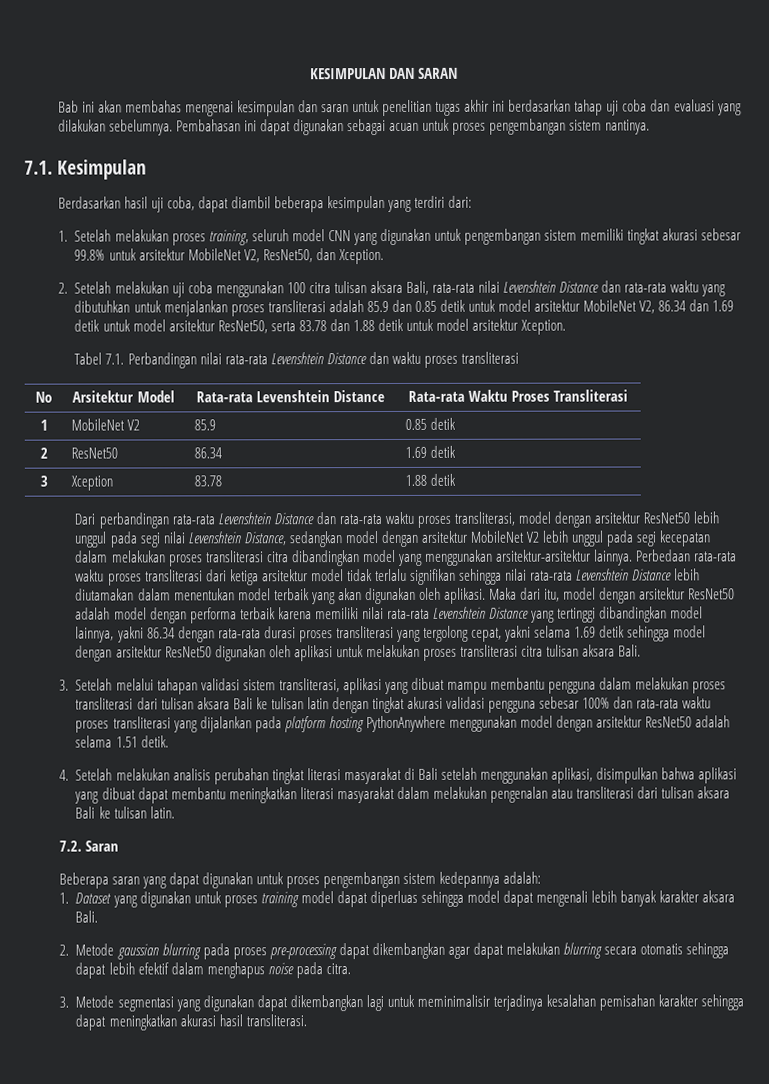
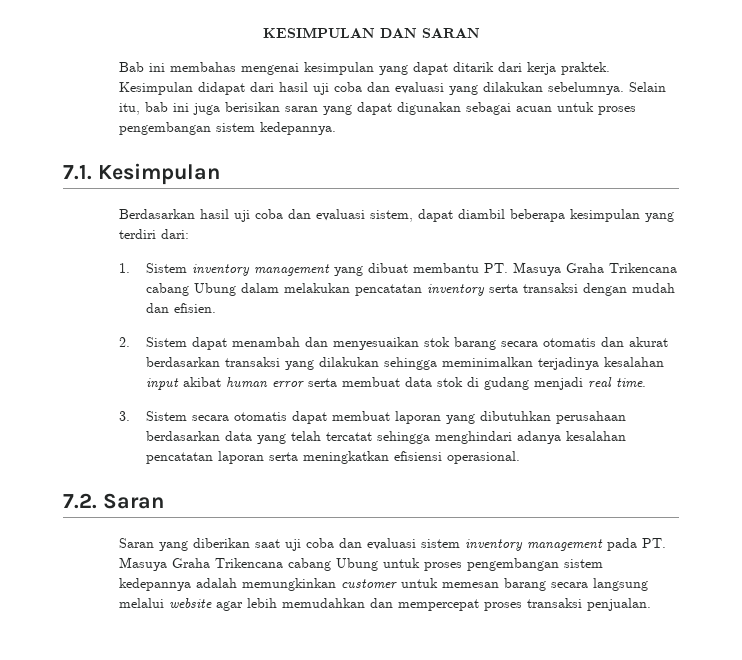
- Bab ini akan membahas mengenai kesimpulan dan saran untuk penelitian tugas akhir ini berdasarkan tahap uji coba dan evaluasi yang dilakukan sebelumnya.
+ Bab ini membahas mengenai kesimpulan yang dapat ditarik dari kerja praktek. Kesimpulan didapat dari hasil uji coba dan evaluasi yang dilakukan sebelumnya.
- Pembahasan ini dapat digunakan sebagai acuan untuk proses pengembangan sistem nantinya.
+ Selain itu, bab ini juga berisikan saran yang dapat digunakan sebagai acuan untuk proses pengembangan sistem kedepannya.
- Berdasarkan hasil uji coba, dapat diambil beberapa kesimpulan yang terdiri dari:
+ Berdasarkan hasil uji coba dan evaluasi sistem, dapat diambil beberapa kesimpulan yang terdiri dari:
- 1. Setelah melakukan proses training, seluruh model CNN yang digunakan untuk pengembangan sistem memiliki tingkat akurasi sebesar 99.8% untuk arsitektur MobileNet V2, ResNet50, dan Xception.
- 2. Setelah melakukan uji coba menggunakan 100 citra tulisan aksara Bali, rata-rata nilai Levenshtein Distance dan rata-rata waktu yang dibutuhkan untuk menjalankan proses transliterasi adalah 85.9 dan 0.85 detik untuk model arsitektur MobileNet V2, 86.34 dan 1.69 detik untuk model arsitektur ResNet50, serta 83.78 dan 1.88 detik untuk model arsitektur Xception.
- Tabel 7.1. Perbandingan nilai rata-rata Levenshtein Distance dan waktu proses transliterasi
- No | Arsitektur Model | Rata-rata Levenshtein Distance | Rata-rata Waktu Proses Transliterasi
- 1 | MobileNet V2 | 85.9 | 0.85 detik
- 2 | ResNet50 | 86.34 | 1.69 detik
- 3 | Xception | 83.78 | 1.88 detik
- Dari perbandingan rata-rata Levenshtein Distance dan rata-rata waktu proses transliterasi, model dengan arsitektur ResNet50 lebih unggul pada segi nilai Levenshtein Distance, sedangkan model dengan arsitektur MobileNet V2 lebih unggul pada segi kecepatan dalam melakukan proses transliterasi citra dibandingkan model yang menggunakan arsitektur-arsitektur lainnya. Perbedaan rata-rata waktu proses transliterasi dari ketiga arsitektur model tidak terlalu signifikan sehingga nilai rata-rata Levenshtein Distance lebih diutamakan dalam menentukan model terbaik yang akan digunakan oleh aplikasi. Maka dari itu, model dengan arsitektur ResNet50 adalah model dengan performa terbaik karena memiliki nilai rata-rata Levenshtein Distance yang tertinggi dibandingkan model lainnya, yakni 86.34 dengan rata-rata durasi proses transliterasi yang tergolong cepat, yakni selama 1.69 detik sehingga model dengan arsitektur ResNet50 digunakan oleh aplikasi untuk melakukan proses transliterasi citra tulisan aksara Bali.
- 3. Setelah melalui tahapan validasi sistem transliterasi, aplikasi yang dibuat mampu membantu pengguna dalam melakukan proses transliterasi dari tulisan aksara Bali ke tulisan latin dengan tingkat akurasi validasi pengguna sebesar 100% dan rata-rata waktu proses transliterasi yang dijalankan pada platform hosting PythonAnywhere menggunakan model dengan arsitektur ResNet50 adalah selama 1.51 detik.
- 4. Setelah melakukan analisis perubahan tingkat literasi masyarakat di Bali setelah menggunakan aplikasi, disimpulkan bahwa aplikasi yang dibuat dapat membantu meningkatkan literasi masyarakat dalam melakukan pengenalan atau transliterasi dari tulisan aksara Bali ke tulisan latin.
+ 1. Sistem inventory management yang dibuat membantu PT. Masuya Graha Trikencana cabang Ubung dalam melakukan pencatatan inventory serta transaksi dengan mudah dan efisien.
+ 2. Sistem dapat menambah dan menyesuaikan stok barang secara otomatis dan akurat berdasarkan transaksi yang dilakukan sehingga meminimalkan terjadinya kesalahan input akibat human error serta membuat data stok di gudang menjadi real time.
+ 3. Sistem secara otomatis dapat membuat laporan yang dibutuhkan perusahaan berdasarkan data yang telah tercatat sehingga menghindari adanya kesalahan pencatatan laporan serta meningkatkan efisiensi operasional.
  7.2. Saran
- Beberapa saran yang dapat digunakan untuk proses pengembangan sistem kedepannya adalah:
- 1. Dataset yang digunakan untuk proses training model dapat diperluas sehingga model dapat mengenali lebih banyak karakter aksara Bali.
- 2. Metode gaussian blurring pada proses pre-processing dapat dikembangkan agar dapat melakukan blurring secara otomatis sehingga dapat lebih efektif dalam menghapus noise pada citra.
- 3. Metode segmentasi yang digunakan dapat dikembangkan lagi untuk meminimalisir terjadinya kesalahan pemisahan karakter sehingga dapat meningkatkan akurasi hasil transliterasi.
+ Saran yang diberikan saat uji coba dan evaluasi sistem inventory management pada PT. Masuya Graha Trikencana cabang Ubung untuk proses pengembangan sistem kedepannya adalah memungkinkan customer untuk memesan barang secara langsung melalui website agar lebih memudahkan dan mempercepat proses transaksi penjualan.

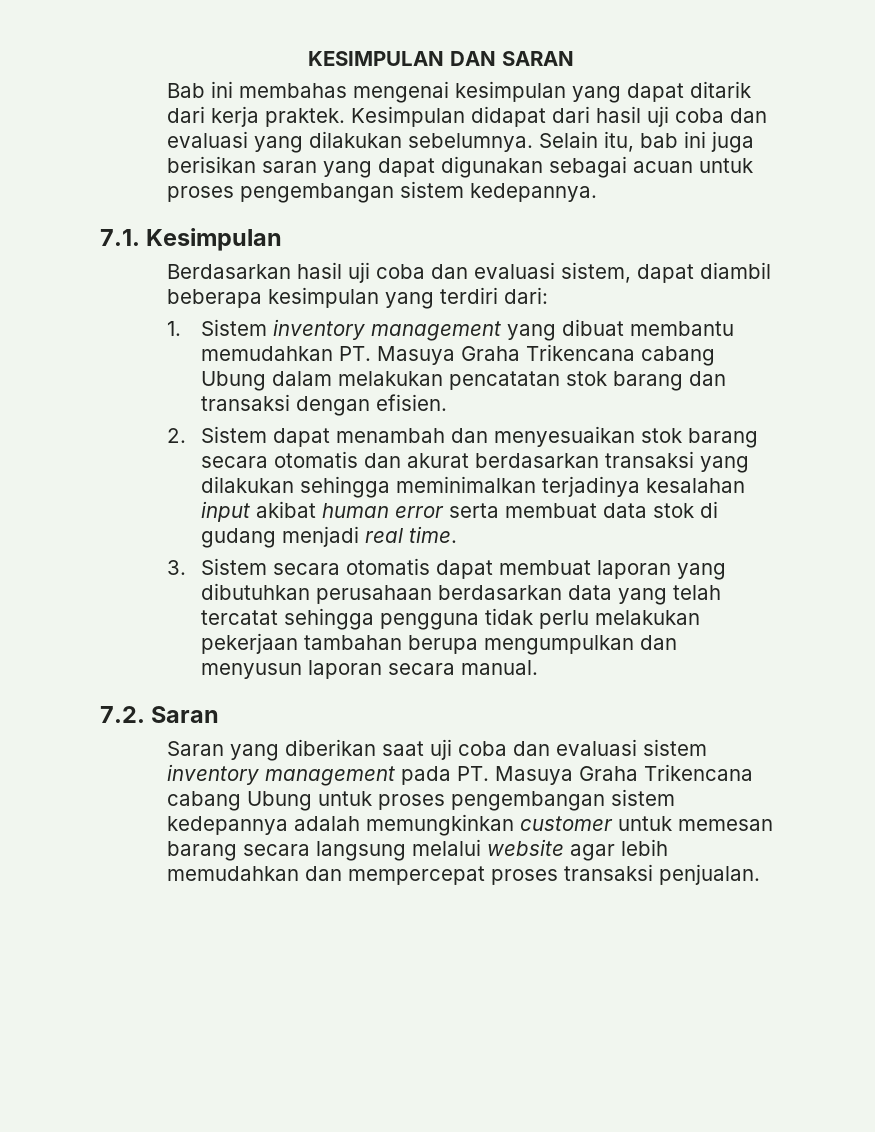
- 1. Sistem inventory management yang dibuat membantu PT. Masuya Graha Trikencana cabang Ubung dalam melakukan pencatatan inventory serta transaksi dengan mudah dan efisien.
+ 1. Sistem inventory management yang dibuat membantu memudahkan PT. Masuya Graha Trikencana cabang Ubung dalam melakukan pencatatan stok barang dan transaksi dengan efisien.
- 3. Sistem secara otomatis dapat membuat laporan yang dibutuhkan perusahaan berdasarkan data yang telah tercatat sehingga menghindari adanya kesalahan pencatatan laporan serta meningkatkan efisiensi operasional.
+ 3. Sistem secara otomatis dapat membuat laporan yang dibutuhkan perusahaan berdasarkan data yang telah tercatat sehingga pengguna tidak perlu melakukan pekerjaan tambahan berupa mengumpulkan dan menyusun laporan secara manual.

